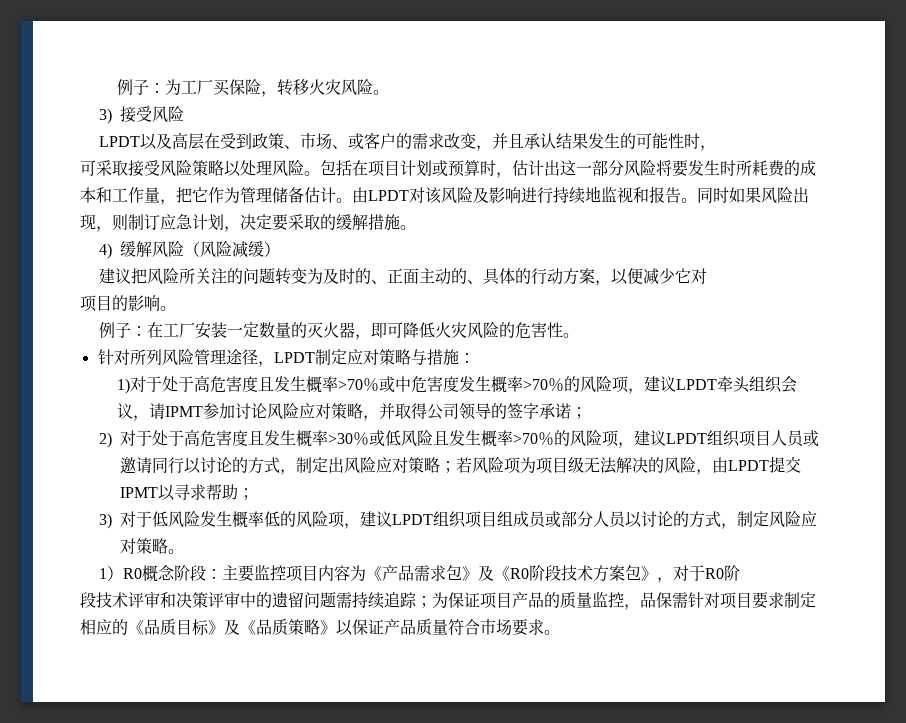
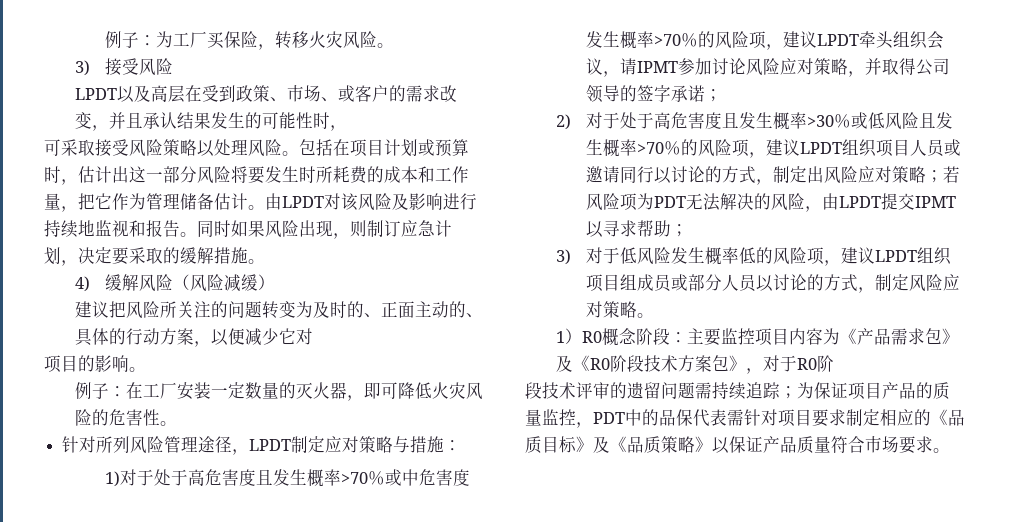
- 2)对于处于高危害度且发生概率>30％或低风险且发生概率>70％的风险项，建议LPDT组织项目人员或邀请同行以讨论的方式，制定出风险应对策略；若风险项为项目级无法解决的风险，由LPDT提交IPMT以寻求帮助；
+ 2)对于处于高危害度且发生概率>30％或低风险且发生概率>70％的风险项，建议LPDT组织项目人员或邀请同行以讨论的方式，制定出风险应对策略；若风险项为PDT无法解决的风险，由LPDT提交IPMT以寻求帮助；
- 段技术评审和决策评审中的遗留问题需持续追踪；为保证项目产品的质量监控，品保需针对项目要求制定相应的《品质目标》及《品质策略》以保证产品质量符合市场要求。
+ 段技术评审的遗留问题需持续追踪；为保证项目产品的质量监控，PDT中的品保代表需针对项目要求制定相应的《品质目标》及《品质策略》以保证产品质量符合市场要求。

